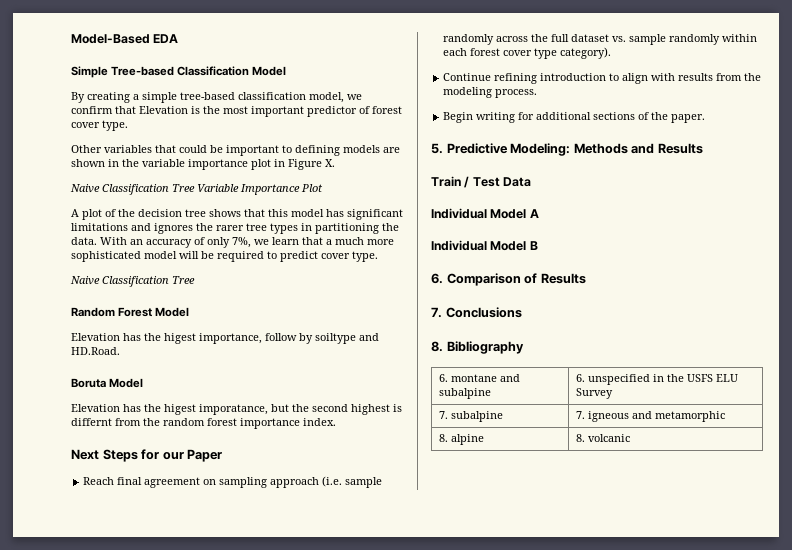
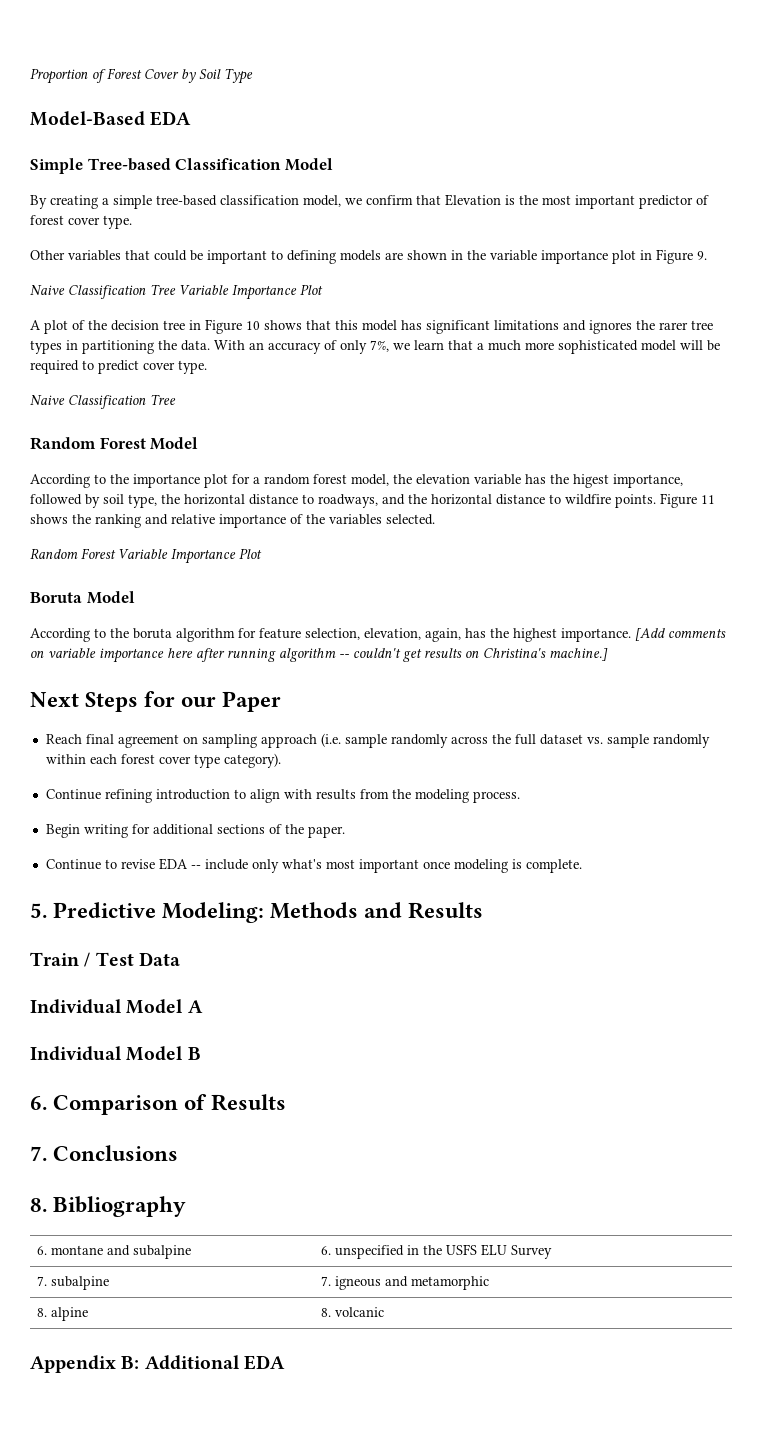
+ Proportion of Forest Cover by Soil Type
- Other variables that could be important to defining models are shown in the variable importance plot in Figure X.
+ Other variables that could be important to defining models are shown in the variable importance plot in Figure 9.
- A plot of the decision tree shows that this model has significant limitations and ignores the rarer tree types in partitioning the data.
+ A plot of the decision tree in Figure 10 shows that this model has significant limitations and ignores the rarer tree types in partitioning the data.
- Elevation has the higest importance, follow by soiltype and HD.Road.
+ According to the importance plot for a random forest model, the elevation variable has the higest importance, followed by soil type, the horizontal distance to roadways, and the horizontal distance to wildfire points. Figure 11 shows the ranking and relative importance of the variables selected.
+ Random Forest Variable Importance Plot
  Boruta Model
- Elevation has the higest imporatance, but the second highest is differnt from the random forest importance index.
+ According to the boruta algorithm for feature selection, elevation, again, has the highest importance. [Add comments on variable importance here after running algorithm -- couldn't get results on Christina's machine.]
+ Continue to revise EDA -- include only what's most important once modeling is complete.
+ Appendix B: Additional EDA

